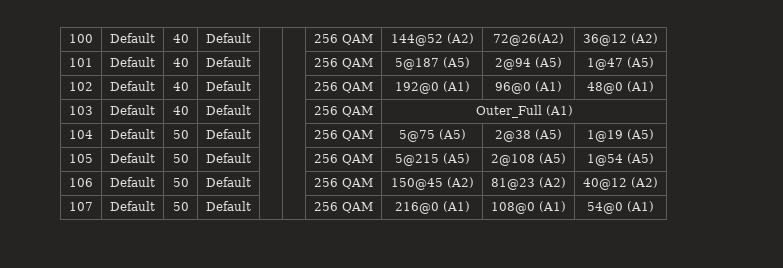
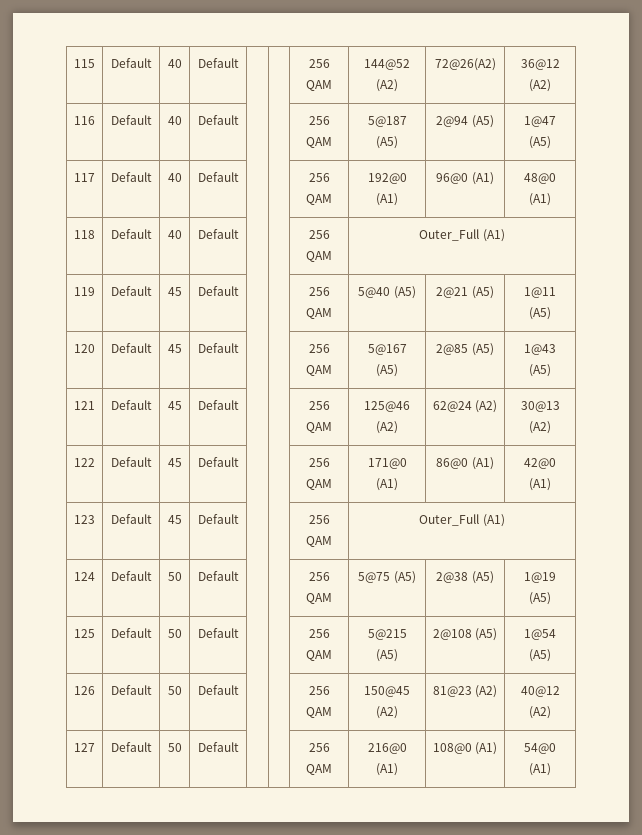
- 100 | Default | 40 | Default | | | 256 QAM | 144@52 (A2) | 72@26(A2) | 36@12 (A2)
+ 115 | Default | 40 | Default | | | 256 QAM | 144@52 (A2) | 72@26(A2) | 36@12 (A2)
- 101 | Default | 40 | Default | | | 256 QAM | 5@187 (A5) | 2@94 (A5) | 1@47 (A5)
+ 116 | Default | 40 | Default | | | 256 QAM | 5@187 (A5) | 2@94 (A5) | 1@47 (A5)
- 102 | Default | 40 | Default | | | 256 QAM | 192@0 (A1) | 96@0 (A1) | 48@0 (A1)
+ 117 | Default | 40 | Default | | | 256 QAM | 192@0 (A1) | 96@0 (A1) | 48@0 (A1)
- 103 | Default | 40 | Default | | | 256 QAM | Outer_Full (A1)
+ 118 | Default | 40 | Default | | | 256 QAM | Outer_Full (A1)
- 104 | Default | 50 | Default | | | 256 QAM | 5@75 (A5) | 2@38 (A5) | 1@19 (A5)
+ 119 | Default | 45 | Default | | | 256 QAM | 5@40 (A5) | 2@21 (A5) | 1@11 (A5)
+ 120 | Default | 45 | Default | | | 256 QAM | 5@167 (A5) | 2@85 (A5) | 1@43 (A5)
+ 121 | Default | 45 | Default | | | 256 QAM | 125@46 (A2) | 62@24 (A2) | 30@13 (A2)
+ 122 | Default | 45 | Default | | | 256 QAM | 171@0 (A1) | 86@0 (A1) | 42@0 (A1)
+ 123 | Default | 45 | Default | | | 256 QAM | Outer_Full (A1)
+ 124 | Default | 50 | Default | | | 256 QAM | 5@75 (A5) | 2@38 (A5) | 1@19 (A5)
- 105 | Default | 50 | Default | | | 256 QAM | 5@215 (A5) | 2@108 (A5) | 1@54 (A5)
+ 125 | Default | 50 | Default | | | 256 QAM | 5@215 (A5) | 2@108 (A5) | 1@54 (A5)
- 106 | Default | 50 | Default | | | 256 QAM | 150@45 (A2) | 81@23 (A2) | 40@12 (A2)
+ 126 | Default | 50 | Default | | | 256 QAM | 150@45 (A2) | 81@23 (A2) | 40@12 (A2)
- 107 | Default | 50 | Default | | | 256 QAM | 216@0 (A1) | 108@0 (A1) | 54@0 (A1)
+ 127 | Default | 50 | Default | | | 256 QAM | 216@0 (A1) | 108@0 (A1) | 54@0 (A1)

